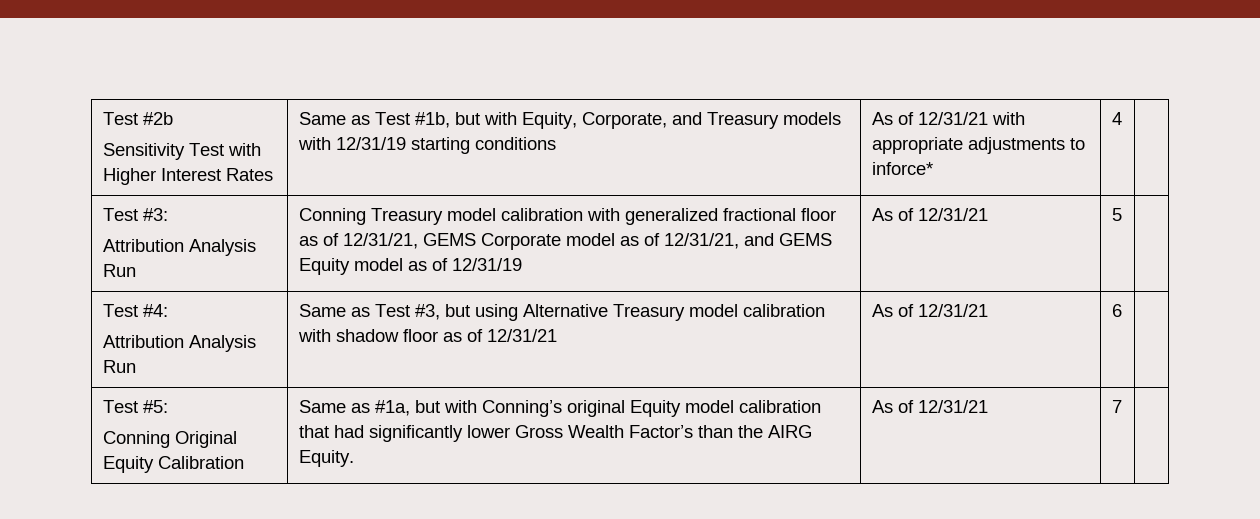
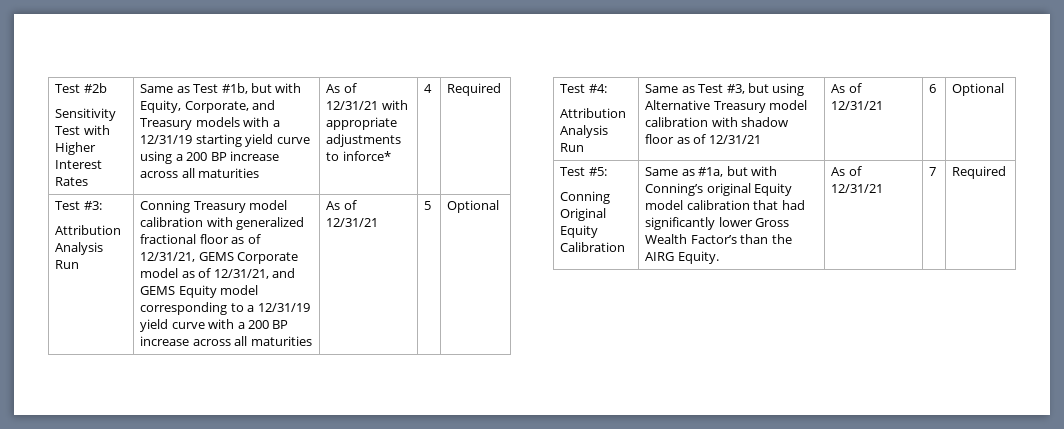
- Same as Test #1b, but with Equity, Corporate, and Treasury models with 12/31/19 starting conditions
+ Same as Test #1b, but with Equity, Corporate, and Treasury models with a 12/31/19 starting yield curve using a 200 BP increase across all maturities
- 4
+ 4 | Required
- Conning Treasury model calibration with generalized fractional floor as of 12/31/21, GEMS Corporate model as of 12/31/21, and GEMS Equity model as of 12/31/19
+ Conning Treasury model calibration with generalized fractional floor as of 12/31/21, GEMS Corporate model as of 12/31/21, and GEMS Equity model corresponding to a 12/31/19 yield curve with a 200 BP increase across all maturities
- 5
+ 5 | Optional
  Test #4:
- Attribution Analysis Run | Same as Test #3, but using Alternative Treasury model calibration with shadow floor as of 12/31/21 | As of 12/31/21 | 6 |
+ Attribution Analysis Run | Same as Test #3, but using Alternative Treasury model calibration with shadow floor as of 12/31/21 | As of 12/31/21 | 6 | Optional
  Test #5:
- Conning Original Equity Calibration | Same as #1a, but with Conning’s original Equity model calibration that had significantly lower Gross Wealth Factor’s than the AIRG Equity. | As of 12/31/21 | 7 |
+ Conning Original Equity Calibration | Same as #1a, but with Conning’s original Equity model calibration that had significantly lower Gross Wealth Factor’s than the AIRG Equity. | As of 12/31/21 | 7 | Required

